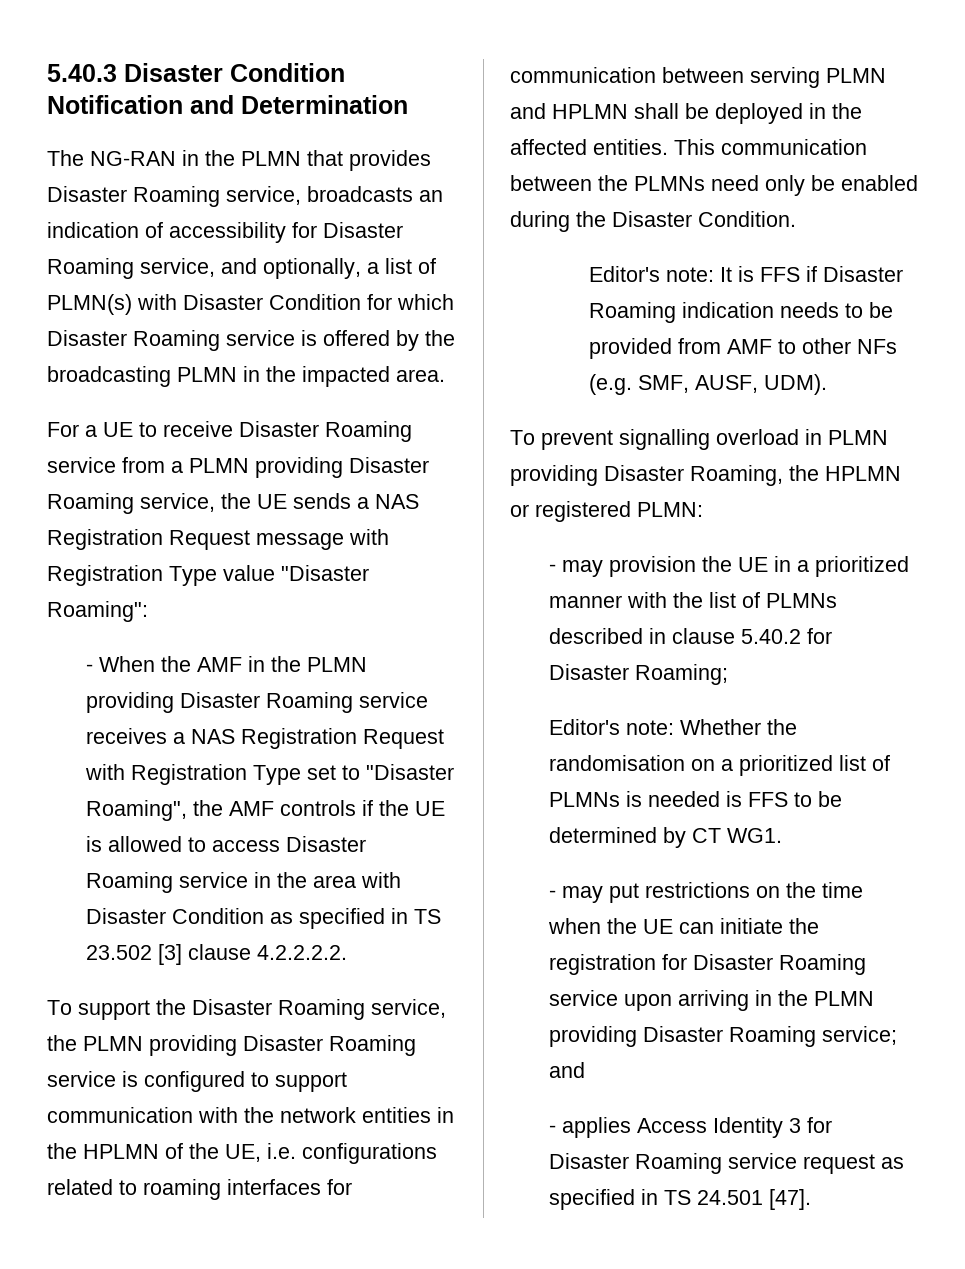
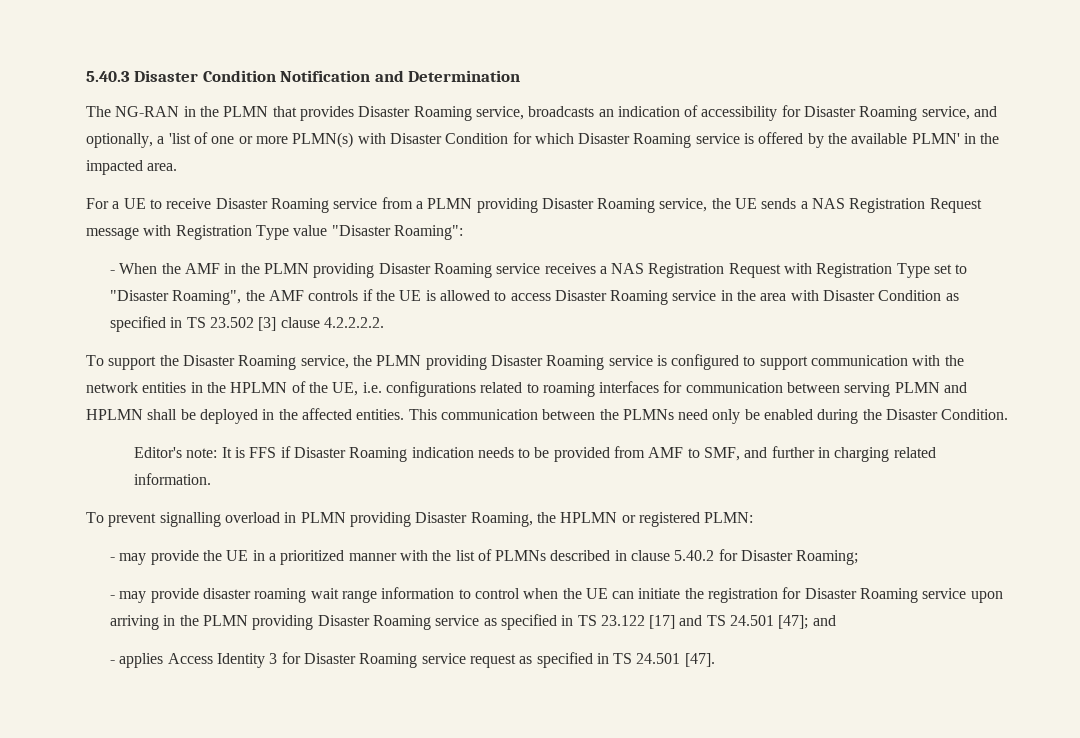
- The NG-RAN in the PLMN that provides Disaster Roaming service, broadcasts an indication of accessibility for Disaster Roaming service, and optionally, a list of PLMN(s) with Disaster Condition for which Disaster Roaming service is offered by the broadcasting PLMN in the impacted area.
+ The NG-RAN in the PLMN that provides Disaster Roaming service, broadcasts an indication of accessibility for Disaster Roaming service, and optionally, a 'list of one or more PLMN(s) with Disaster Condition for which Disaster Roaming service is offered by the available PLMN' in the impacted area.
- Editor's note: It is FFS if Disaster Roaming indication needs to be provided from AMF to other NFs (e.g. SMF, AUSF, UDM).
+ Editor's note: It is FFS if Disaster Roaming indication needs to be provided from AMF to SMF, and further in charging related information.
- - may provision the UE in a prioritized manner with the list of PLMNs described in clause 5.40.2 for Disaster Roaming;
+ - may provide the UE in a prioritized manner with the list of PLMNs described in clause 5.40.2 for Disaster Roaming;
- Editor's note: Whether the randomisation on a prioritized list of PLMNs is needed is FFS to be determined by CT WG1.
- - may put restrictions on the time when the UE can initiate the registration for Disaster Roaming service upon arriving in the PLMN providing Disaster Roaming service; and
+ - may provide disaster roaming wait range information to control when the UE can initiate the registration for Disaster Roaming service upon arriving in the PLMN providing Disaster Roaming service as specified in TS 23.122 [17] and TS 24.501 [47]; and

